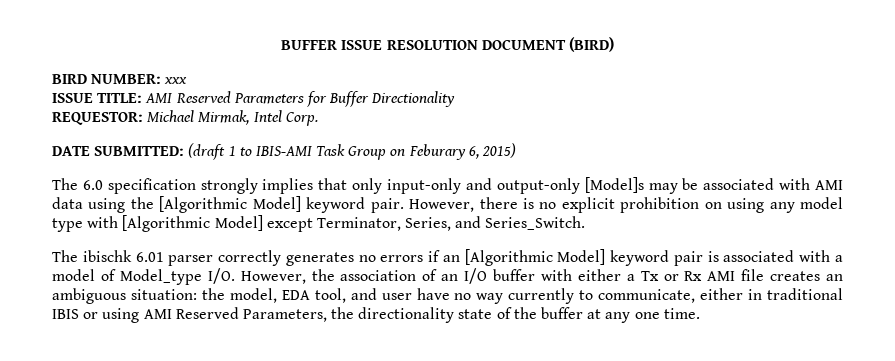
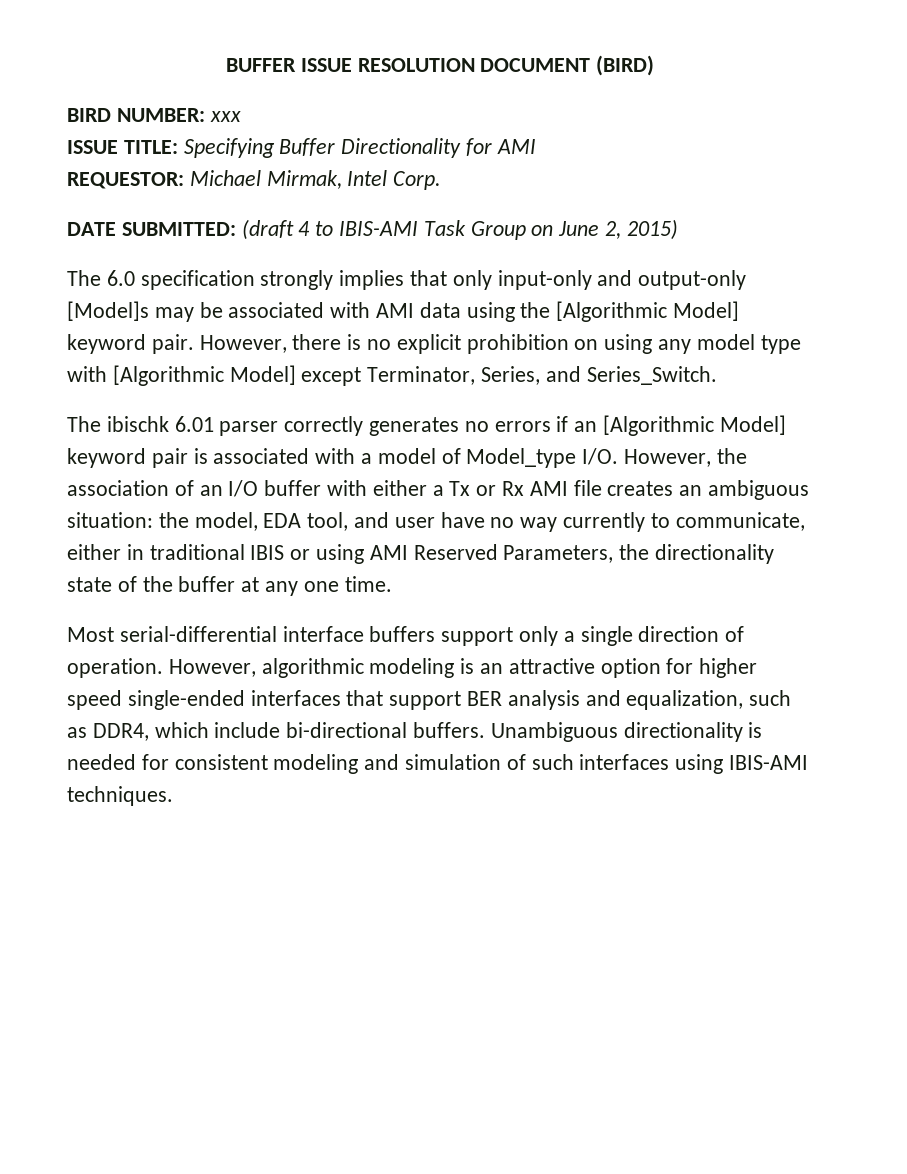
- ISSUE TITLE: AMI Reserved Parameters for Buffer Directionality
+ ISSUE TITLE: Specifying Buffer Directionality for AMI
- DATE SUBMITTED: (draft 1 to IBIS-AMI Task Group on Feburary 6, 2015)
+ DATE SUBMITTED: (draft 4 to IBIS-AMI Task Group on June 2, 2015)
+ Most serial-differential interface buffers support only a single direction of operation. However, algorithmic modeling is an attractive option for higher speed single-ended interfaces that support BER analysis and equalization, such as DDR4, which include bi-directional buffers. Unambiguous directionality is needed for consistent modeling and simulation of such interfaces using IBIS-AMI techniques.

